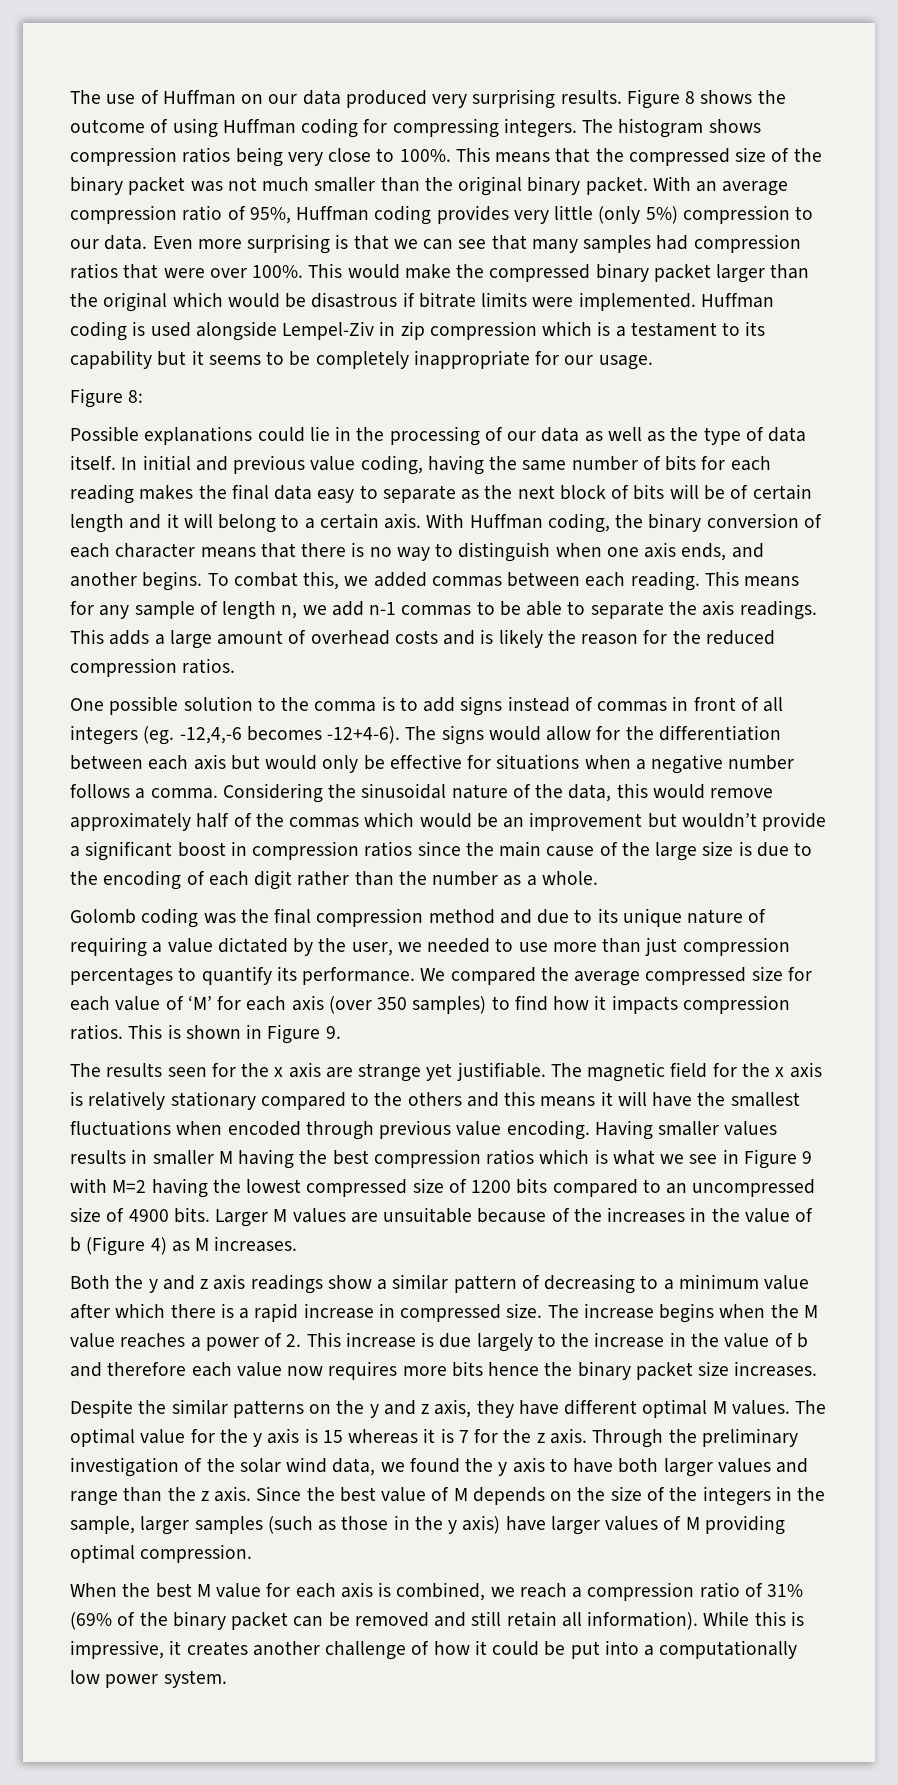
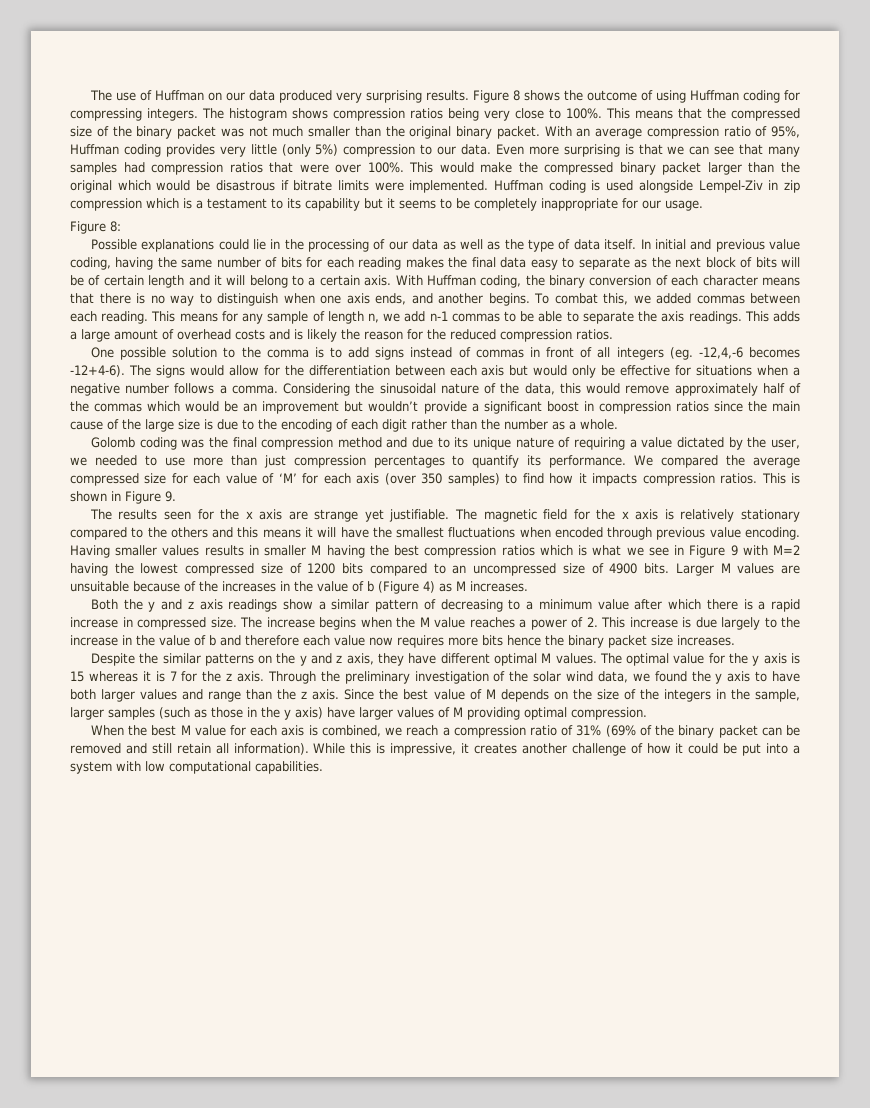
- While this is impressive, it creates another challenge of how it could be put into a computationally low power system.
+ While this is impressive, it creates another challenge of how it could be put into a system with low computational capabilities.

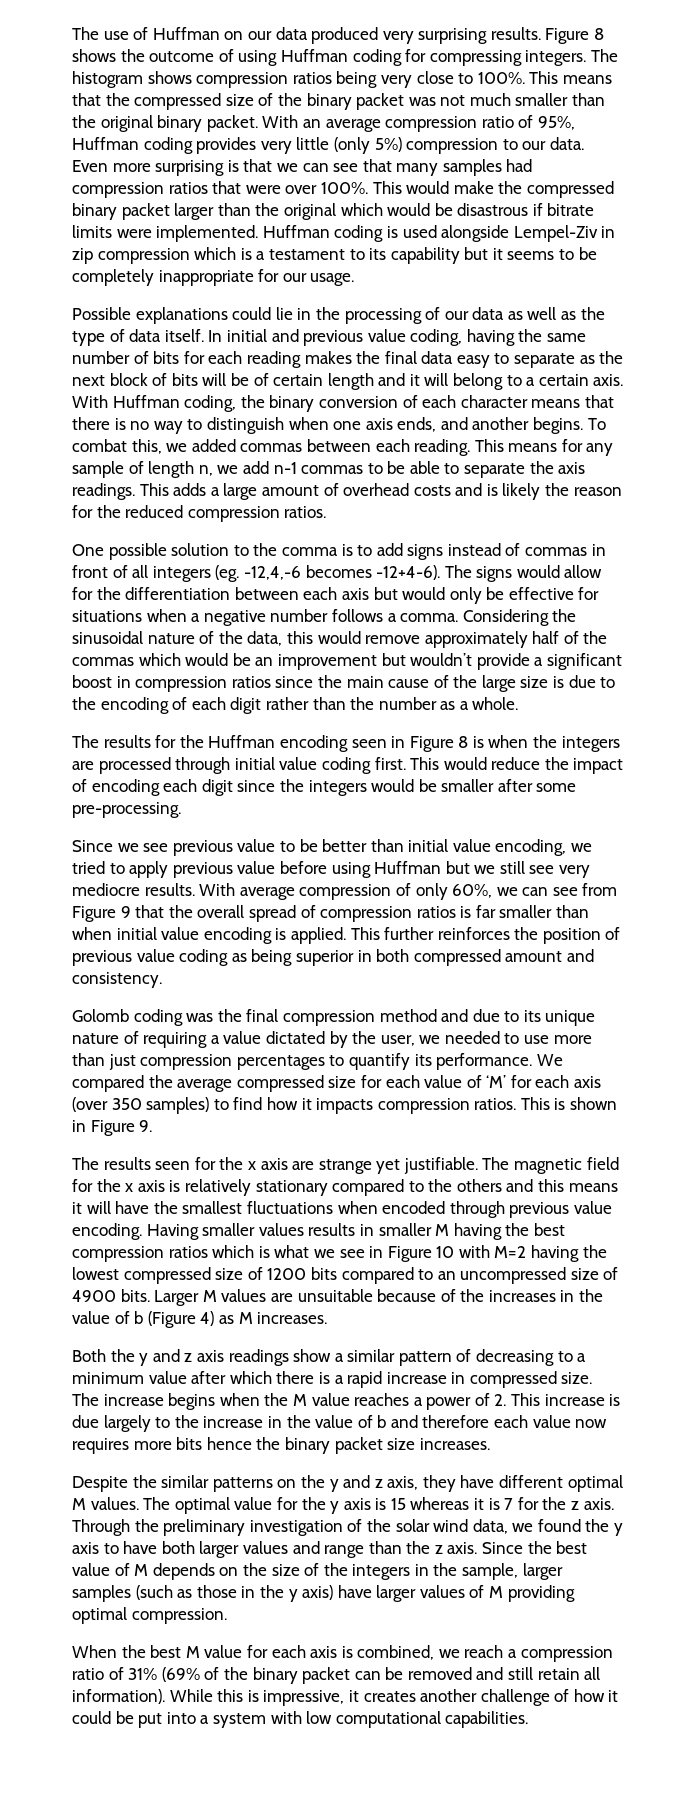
- Figure 8:
+ The results for the Huffman encoding seen in Figure 8 is when the integers are processed through initial value coding first. This would reduce the impact of encoding each digit since the integers would be smaller after some pre-processing.
+ Since we see previous value to be better than initial value encoding, we tried to apply previous value before using Huffman but we still see very mediocre results. With average compression of only 60%, we can see from Figure 9 that the overall spread of compression ratios is far smaller than when initial value encoding is applied. This further reinforces the position of previous value coding as being superior in both compressed amount and consistency.
- Having smaller values results in smaller M having the best compression ratios which is what we see in Figure 9 with M=2 having the lowest compressed size of 1200 bits compared to an uncompressed size of 4900 bits.
+ Having smaller values results in smaller M having the best compression ratios which is what we see in Figure 10 with M=2 having the lowest compressed size of 1200 bits compared to an uncompressed size of 4900 bits.

